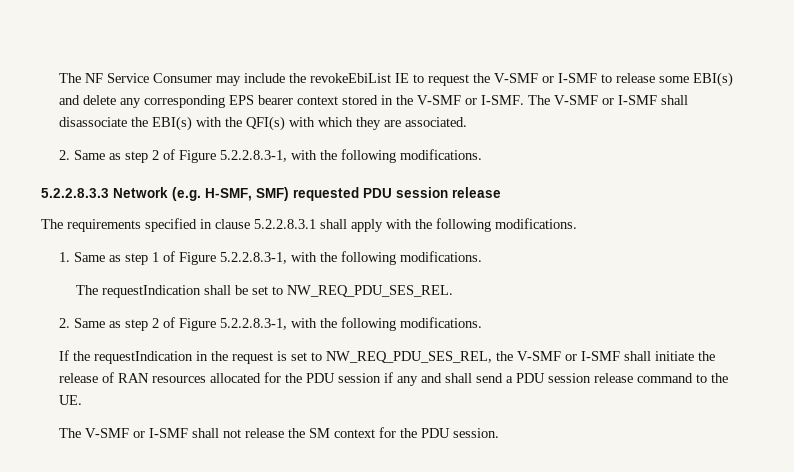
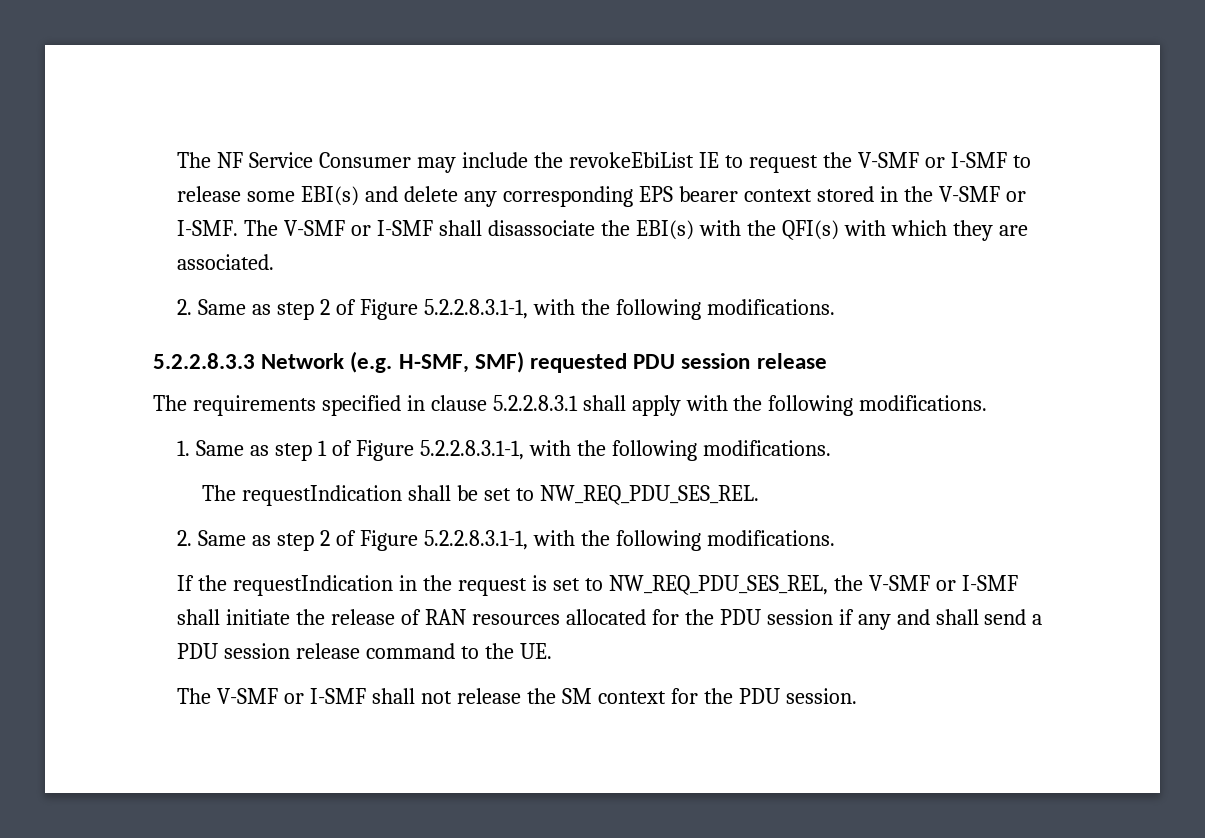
  The V-SMF or I-SMF shall disassociate the EBI(s) with the QFI(s) with which they are associated.
- 2. Same as step 2 of Figure 5.2.2.8.3-1, with the following modifications.
+ 2. Same as step 2 of Figure 5.2.2.8.3.1-1, with the following modifications.
- 1. Same as step 1 of Figure 5.2.2.8.3-1, with the following modifications.
+ 1. Same as step 1 of Figure 5.2.2.8.3.1-1, with the following modifications.
  The requestIndication shall be set to NW_REQ_PDU_SES_REL.
- 2. Same as step 2 of Figure 5.2.2.8.3-1, with the following modifications.
+ 2. Same as step 2 of Figure 5.2.2.8.3.1-1, with the following modifications.

